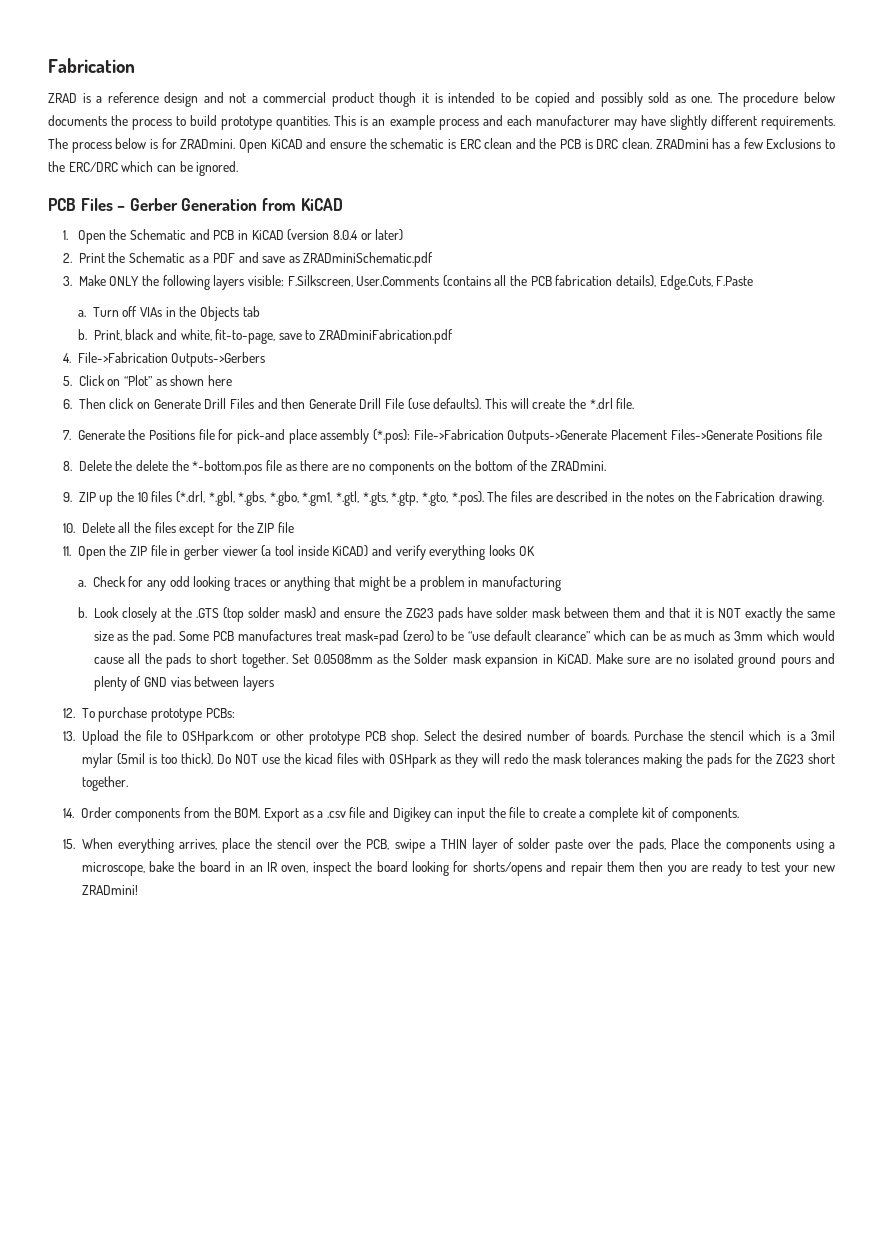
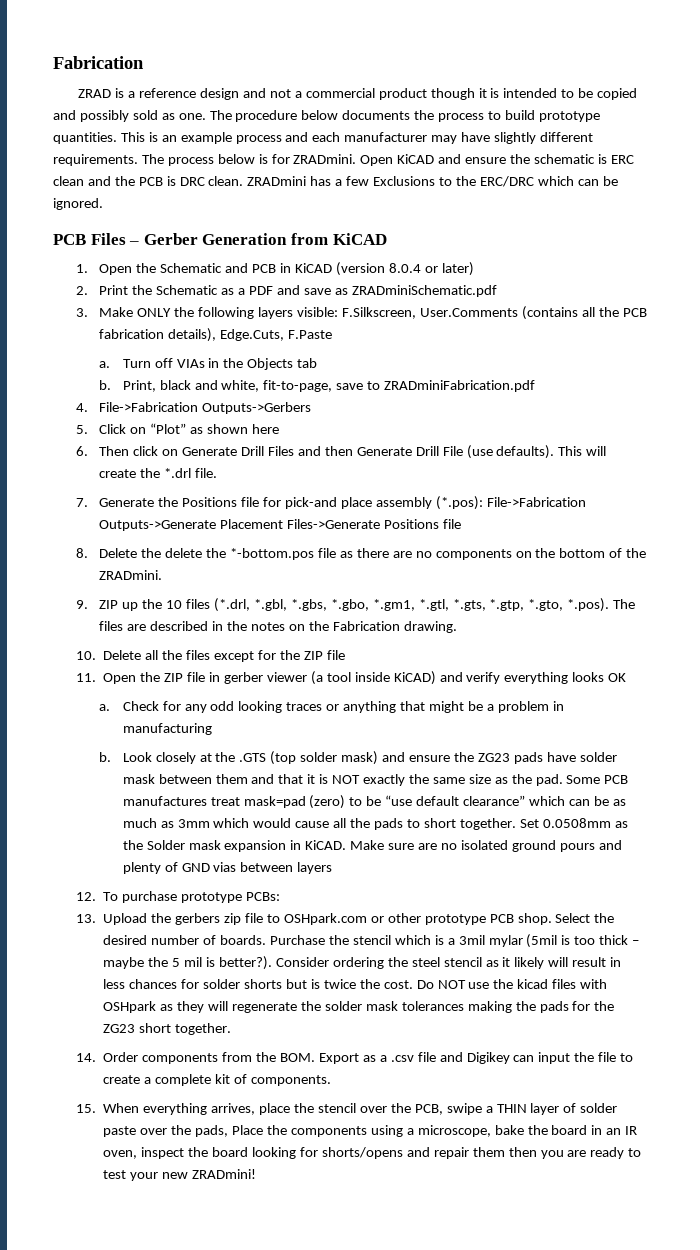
- 13. Upload the file to OSHpark.com or other prototype PCB shop.
+ 13. Upload the gerbers zip file to OSHpark.com or other prototype PCB shop.
- Purchase the stencil which is a 3mil mylar (5mil is too thick).
+ Purchase the stencil which is a 3mil mylar (5mil is too thick – maybe the 5 mil is better?). Consider ordering the steel stencil as it likely will result in less chances for solder shorts but is twice the cost.
- Do NOT use the kicad files with OSHpark as they will redo the mask tolerances making the pads for the ZG23 short together.
+ Do NOT use the kicad files with OSHpark as they will regenerate the solder mask tolerances making the pads for the ZG23 short together.

